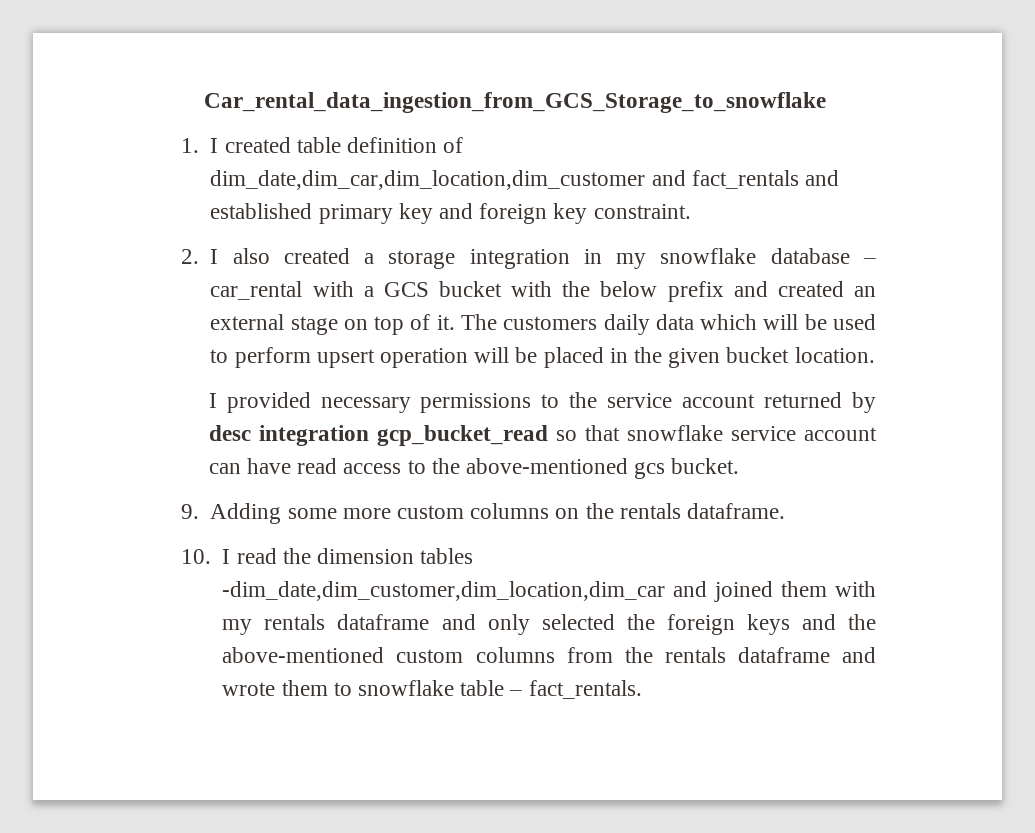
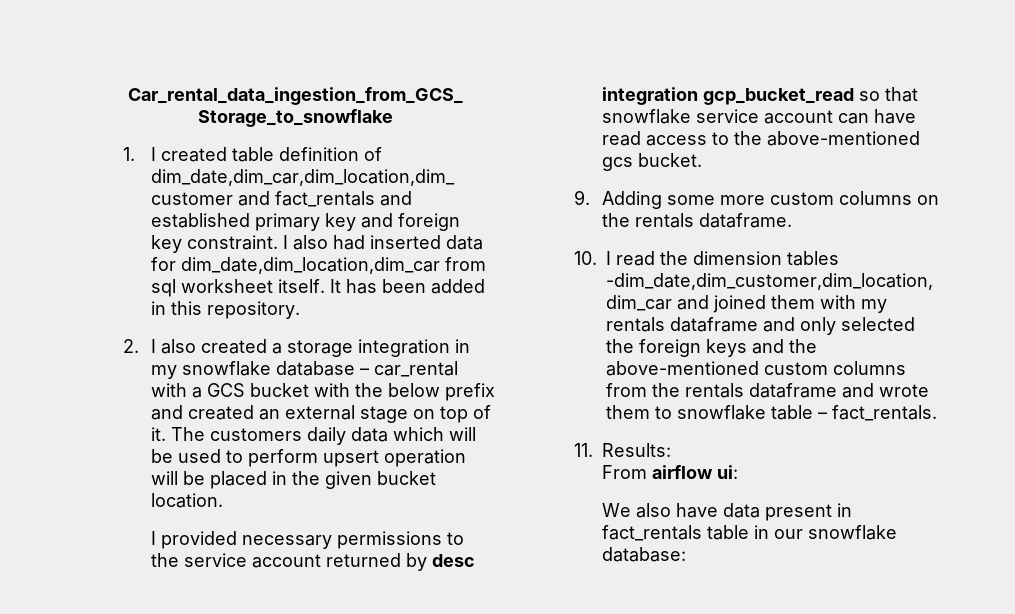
+ I also had inserted data for dim_date,dim_location,dim_car from sql worksheet itself. It has been added in this repository.
+ 11. Results:
+ From airflow ui:
+ We also have data present in fact_rentals table in our snowflake database:

